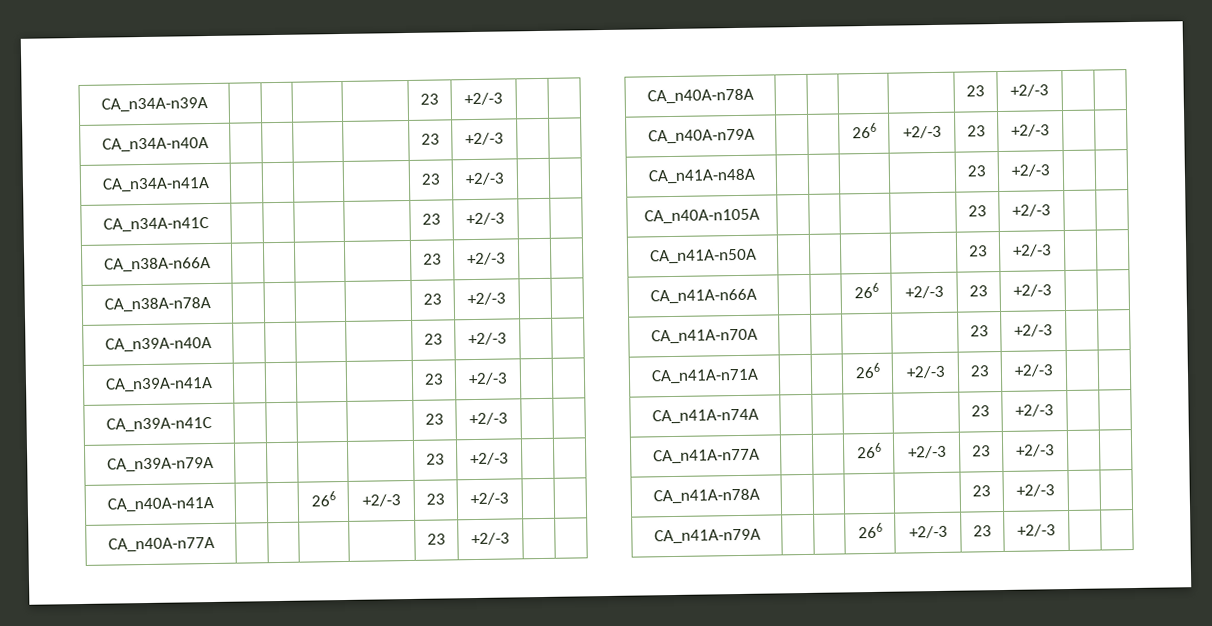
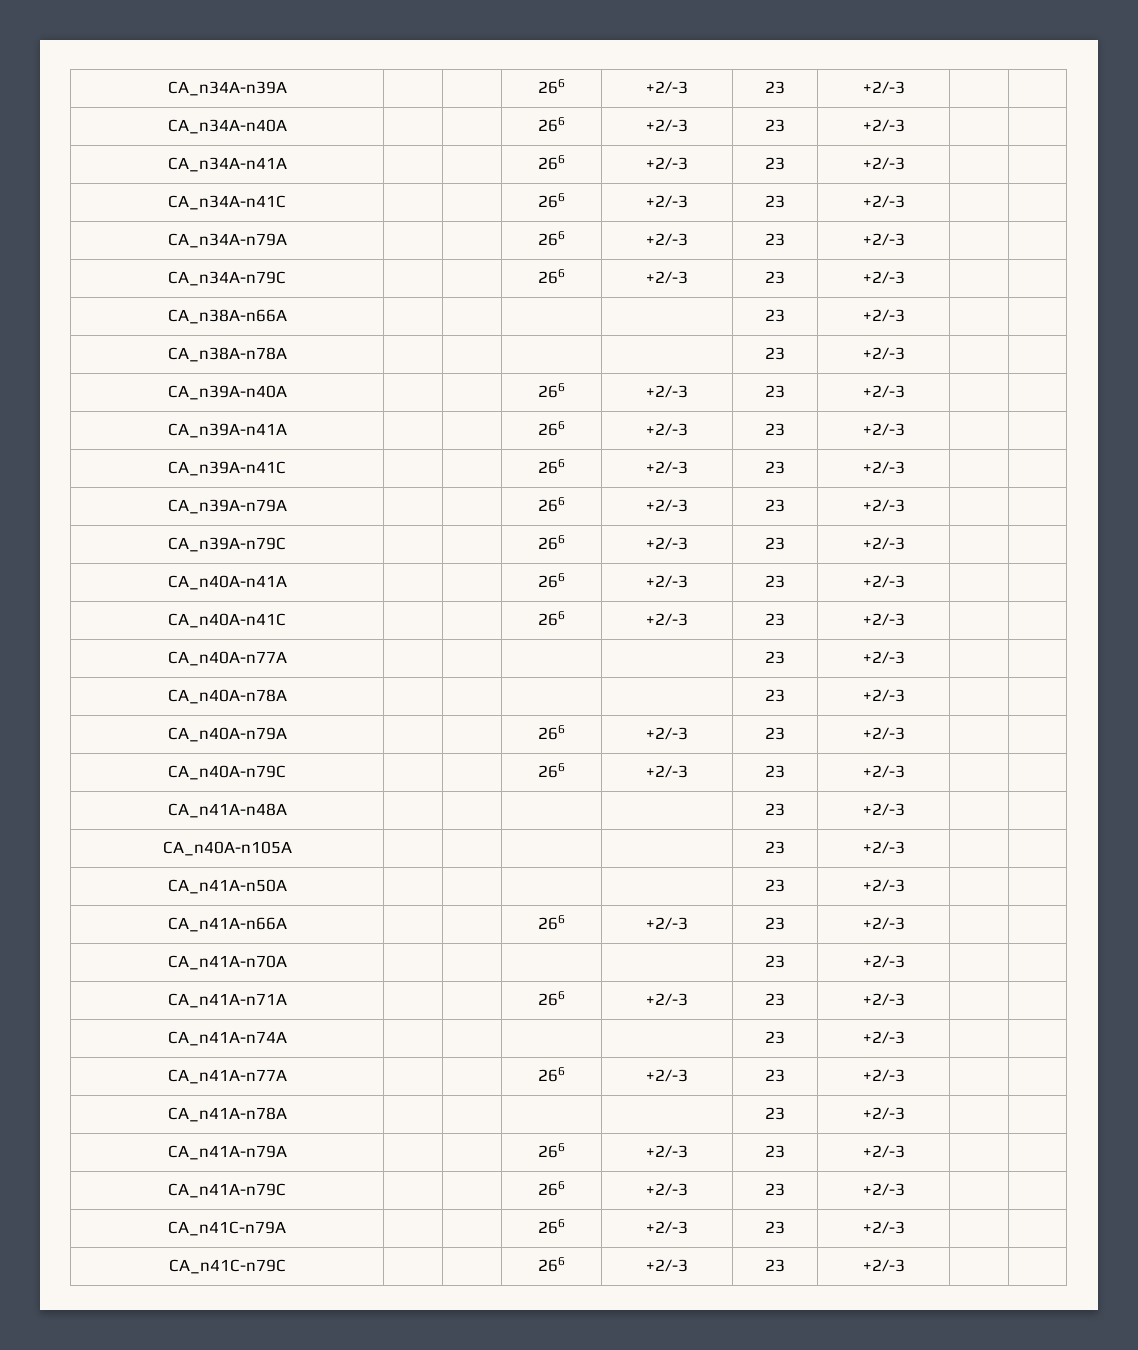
- CA_n34A-n39A | | | | | 23 | +2/-3 | |
+ CA_n34A-n39A | | | 266 | +2/-3 | 23 | +2/-3 | |
- CA_n34A-n40A | | | | | 23 | +2/-3 | |
+ CA_n34A-n40A | | | 266 | +2/-3 | 23 | +2/-3 | |
- CA_n34A-n41A | | | | | 23 | +2/-3 | |
+ CA_n34A-n41A | | | 266 | +2/-3 | 23 | +2/-3 | |
- CA_n34A-n41C | | | | | 23 | +2/-3 | |
+ CA_n34A-n41C | | | 266 | +2/-3 | 23 | +2/-3 | |
+ CA_n34A-n79A | | | 266 | +2/-3 | 23 | +2/-3 | |
+ CA_n34A-n79C | | | 266 | +2/-3 | 23 | +2/-3 | |
- CA_n39A-n40A | | | | | 23 | +2/-3 | |
+ CA_n39A-n40A | | | 266 | +2/-3 | 23 | +2/-3 | |
- CA_n39A-n41A | | | | | 23 | +2/-3 | |
+ CA_n39A-n41A | | | 266 | +2/-3 | 23 | +2/-3 | |
- CA_n39A-n41C | | | | | 23 | +2/-3 | |
+ CA_n39A-n41C | | | 266 | +2/-3 | 23 | +2/-3 | |
- CA_n39A-n79A | | | | | 23 | +2/-3 | |
+ CA_n39A-n79A | | | 266 | +2/-3 | 23 | +2/-3 | |
+ CA_n39A-n79C | | | 266 | +2/-3 | 23 | +2/-3 | |
+ CA_n40A-n41C | | | 266 | +2/-3 | 23 | +2/-3 | |
+ CA_n40A-n79C | | | 266 | +2/-3 | 23 | +2/-3 | |
+ CA_n41A-n79C | | | 266 | +2/-3 | 23 | +2/-3 | |
+ CA_n41C-n79A | | | 266 | +2/-3 | 23 | +2/-3 | |
+ CA_n41C-n79C | | | 266 | +2/-3 | 23 | +2/-3 | |

